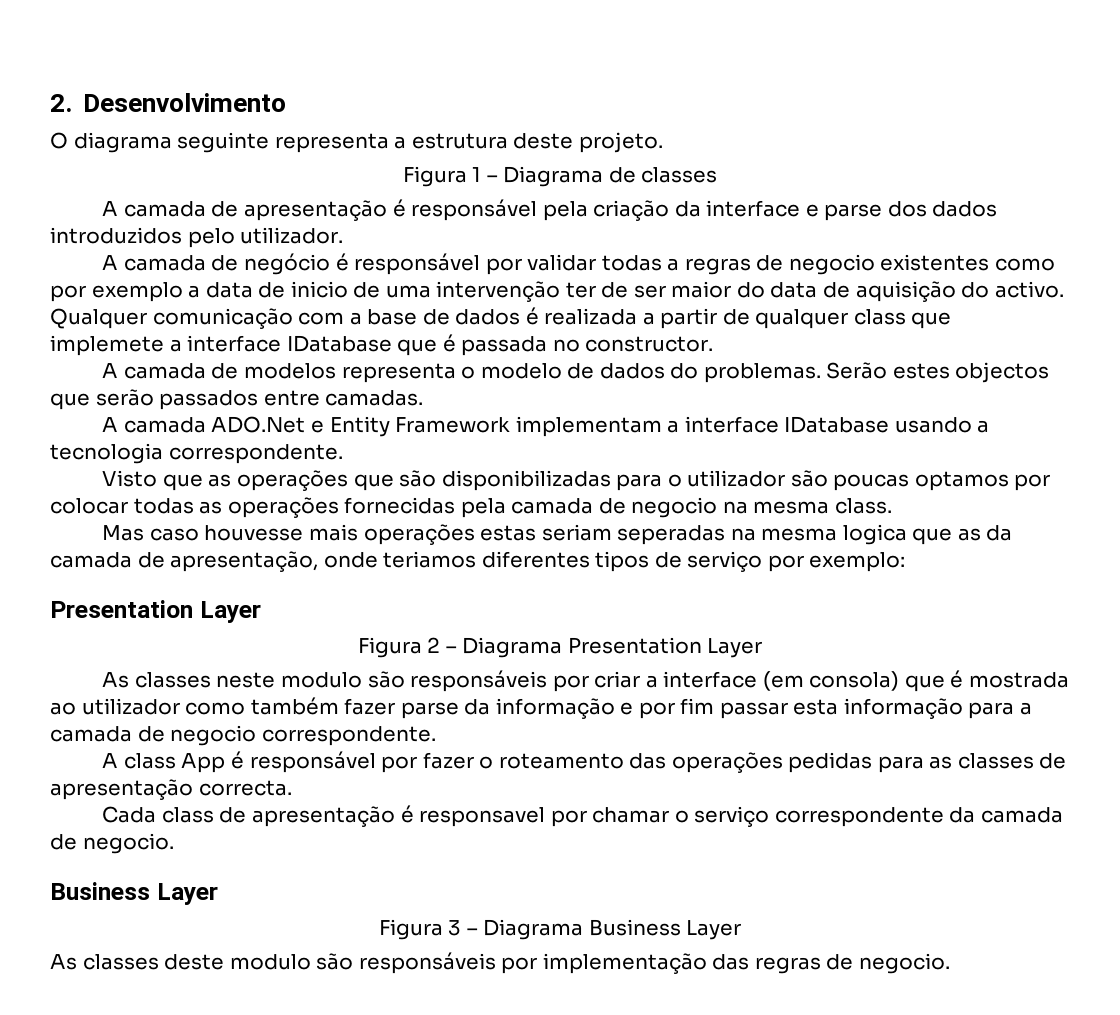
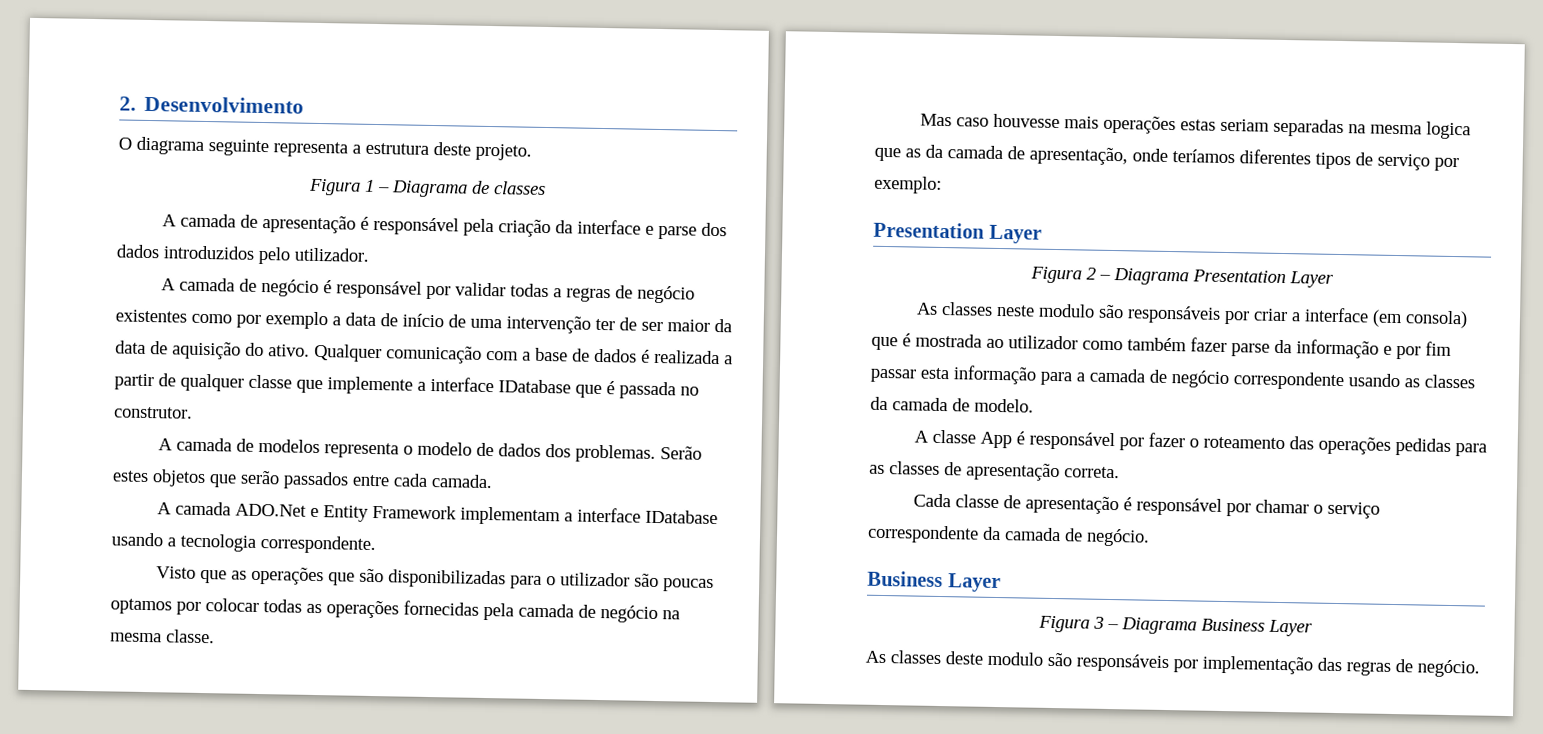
- A camada de negócio é responsável por validar todas a regras de negocio existentes como por exemplo a data de inicio de uma intervenção ter de ser maior do data de aquisição do activo.
+ A camada de negócio é responsável por validar todas a regras de negócio existentes como por exemplo a data de início de uma intervenção ter de ser maior da data de aquisição do ativo.
- Qualquer comunicação com a base de dados é realizada a partir de qualquer class que implemete a interface IDatabase que é passada no constructor.
+ Qualquer comunicação com a base de dados é realizada a partir de qualquer classe que implemente a interface IDatabase que é passada no construtor.
- A camada de modelos representa o modelo de dados do problemas.
+ A camada de modelos representa o modelo de dados dos problemas.
- Serão estes objectos que serão passados entre camadas.
+ Serão estes objetos que serão passados entre cada camada.
- Visto que as operações que são disponibilizadas para o utilizador são poucas optamos por colocar todas as operações fornecidas pela camada de negocio na mesma class.
+ Visto que as operações que são disponibilizadas para o utilizador são poucas optamos por colocar todas as operações fornecidas pela camada de negócio na mesma classe.
- Mas caso houvesse mais operações estas seriam seperadas na mesma logica que as da camada de apresentação, onde teriamos diferentes tipos de serviço por exemplo:
+ Mas caso houvesse mais operações estas seriam separadas na mesma logica que as da camada de apresentação, onde teríamos diferentes tipos de serviço por exemplo:
- As classes neste modulo são responsáveis por criar a interface (em consola) que é mostrada ao utilizador como também fazer parse da informação e por fim passar esta informação para a camada de negocio correspondente.
- A class App é responsável por fazer o roteamento das operações pedidas para as classes de apresentação correcta.
+ As classes neste modulo são responsáveis por criar a interface (em consola) que é mostrada ao utilizador como também fazer parse da informação e por fim passar esta informação para a camada de negócio correspondente usando as classes da camada de modelo.
+ A classe App é responsável por fazer o roteamento das operações pedidas para as classes de apresentação correta.
- Cada class de apresentação é responsavel por chamar o serviço correspondente da camada de negocio.
+ Cada classe de apresentação é responsável por chamar o serviço correspondente da camada de negócio.
- As classes deste modulo são responsáveis por implementação das regras de negocio.
+ As classes deste modulo são responsáveis por implementação das regras de negócio.

